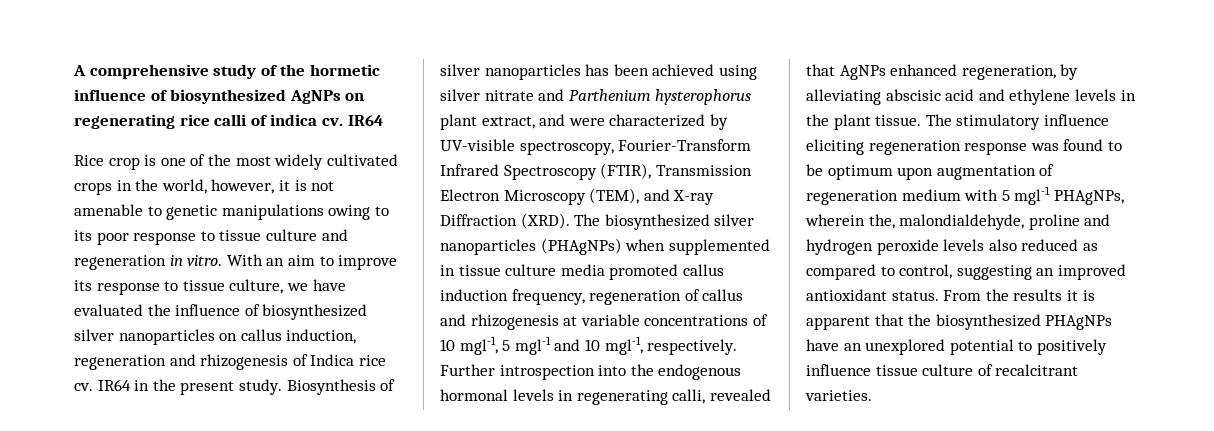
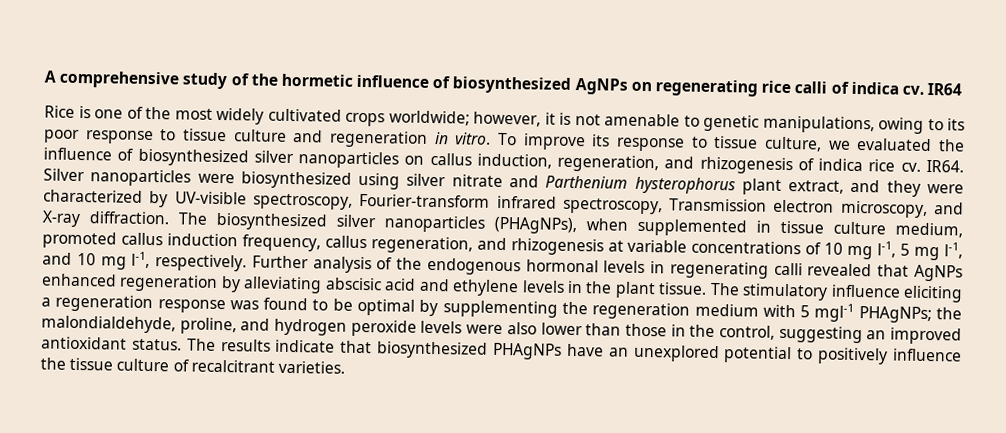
- Rice crop is one of the most widely cultivated crops in the world, however, it is not amenable to genetic manipulations owing to its poor response to tissue culture and regeneration in vitro.
+ Rice is one of the most widely cultivated crops worldwide; however, it is not amenable to genetic manipulations, owing to its poor response to tissue culture and regeneration in vitro.
- With an aim to improve its response to tissue culture, we have evaluated the influence of biosynthesized silver nanoparticles on callus induction, regeneration and rhizogenesis of Indica rice cv.
+ To improve its response to tissue culture, we evaluated the influence of biosynthesized silver nanoparticles on callus induction, regeneration, and rhizogenesis of indica rice cv.
- IR64 in the present study. Biosynthesis of silver nanoparticles has been achieved using silver nitrate and Parthenium hysterophorus plant extract, and were characterized by UV-visible spectroscopy, Fourier-Transform Infrared Spectroscopy (FTIR), Transmission Electron Microscopy (TEM), and X-ray Diffraction (XRD).
+ IR64. Silver nanoparticles were biosynthesized using silver nitrate and Parthenium hysterophorus plant extract, and they were characterized by UV-visible spectroscopy, Fourier-transform infrared spectroscopy, Transmission electron microscopy, and X-ray diffraction.
- The biosynthesized silver nanoparticles (PHAgNPs) when supplemented in tissue culture media promoted callus induction frequency, regeneration of callus and rhizogenesis at variable concentrations of 10 mgl-1, 5 mgl-1 and 10 mgl-1, respectively. Further introspection into the endogenous hormonal levels in regenerating calli, revealed that AgNPs enhanced regeneration, by alleviating abscisic acid and ethylene levels in the plant tissue.
+ The biosynthesized silver nanoparticles (PHAgNPs), when supplemented in tissue culture medium, promoted callus induction frequency, callus regeneration, and rhizogenesis at variable concentrations of 10 mg l-1, 5 mg l-1, and 10 mg l-1, respectively. Further analysis of the endogenous hormonal levels in regenerating calli revealed that AgNPs enhanced regeneration by alleviating abscisic acid and ethylene levels in the plant tissue.
- The stimulatory influence eliciting regeneration response was found to be optimum upon augmentation of regeneration medium with 5 mgl-1 PHAgNPs, wherein the, malondialdehyde, proline and hydrogen peroxide levels also reduced as compared to control, suggesting an improved antioxidant status.
+ The stimulatory influence eliciting a regeneration response was found to be optimal by supplementing the regeneration medium with 5 mgl-1 PHAgNPs; the malondialdehyde, proline, and hydrogen peroxide levels were also lower than those in the control, suggesting an improved antioxidant status.
- From the results it is apparent that the biosynthesized PHAgNPs have an unexplored potential to positively influence tissue culture of recalcitrant varieties.
+ The results indicate that biosynthesized PHAgNPs have an unexplored potential to positively influence the tissue culture of recalcitrant varieties.

